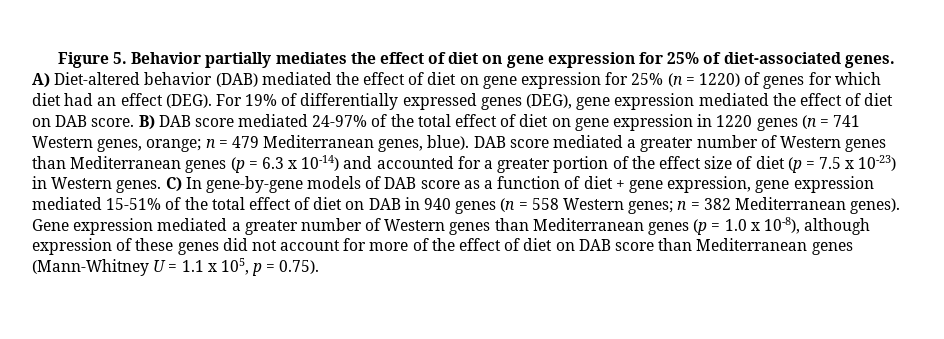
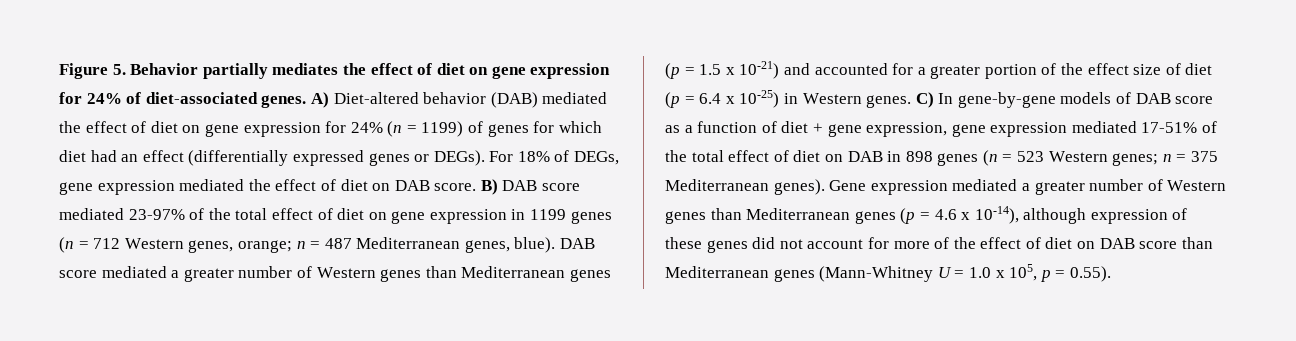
- Figure 5. Behavior partially mediates the effect of diet on gene expression for 25% of diet-associated genes.
+ Figure 5. Behavior partially mediates the effect of diet on gene expression for 24% of diet-associated genes.
- A) Diet-altered behavior (DAB) mediated the effect of diet on gene expression for 25% (n = 1220) of genes for which diet had an effect (DEG). For 19% of differentially expressed genes (DEG), gene expression mediated the effect of diet on DAB score.
+ A) Diet-altered behavior (DAB) mediated the effect of diet on gene expression for 24% (n = 1199) of genes for which diet had an effect (differentially expressed genes or DEGs). For 18% of DEGs, gene expression mediated the effect of diet on DAB score.
- B) DAB score mediated 24-97% of the total effect of diet on gene expression in 1220 genes (n = 741 Western genes, orange; n = 479 Mediterranean genes, blue).
+ B) DAB score mediated 23-97% of the total effect of diet on gene expression in 1199 genes (n = 712 Western genes, orange; n = 487 Mediterranean genes, blue).
- DAB score mediated a greater number of Western genes than Mediterranean genes (p = 6.3 x 10-14) and accounted for a greater portion of the effect size of diet (p = 7.5 x 10-23) in Western genes.
+ DAB score mediated a greater number of Western genes than Mediterranean genes (p = 1.5 x 10-21) and accounted for a greater portion of the effect size of diet (p = 6.4 x 10-25) in Western genes.
- C) In gene-by-gene models of DAB score as a function of diet + gene expression, gene expression mediated 15-51% of the total effect of diet on DAB in 940 genes (n = 558 Western genes; n = 382 Mediterranean genes).
+ C) In gene-by-gene models of DAB score as a function of diet + gene expression, gene expression mediated 17-51% of the total effect of diet on DAB in 898 genes (n = 523 Western genes; n = 375 Mediterranean genes).
- Gene expression mediated a greater number of Western genes than Mediterranean genes (p = 1.0 x 10-8), although expression of these genes did not account for more of the effect of diet on DAB score than Mediterranean genes (Mann-Whitney U = 1.1 x 105, p = 0.75).
+ Gene expression mediated a greater number of Western genes than Mediterranean genes (p = 4.6 x 10-14), although expression of these genes did not account for more of the effect of diet on DAB score than Mediterranean genes (Mann-Whitney U = 1.0 x 105, p = 0.55).

